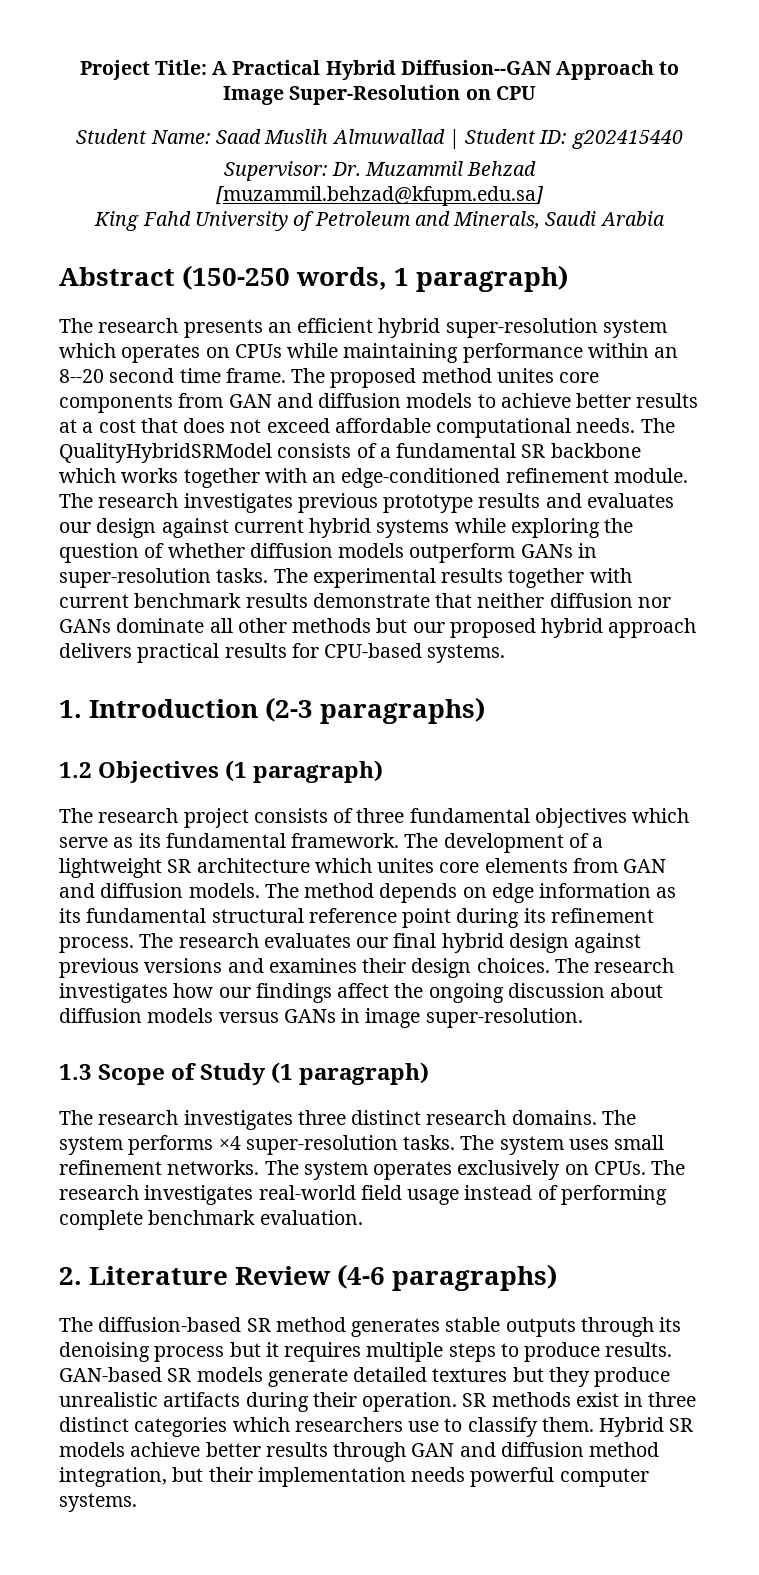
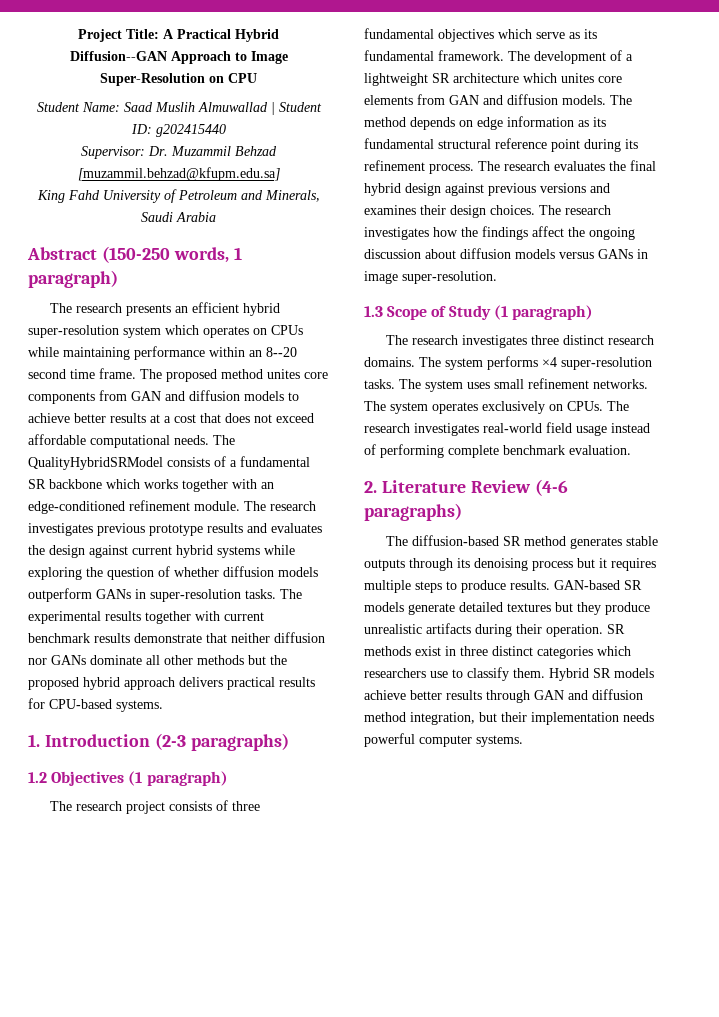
- The research investigates previous prototype results and evaluates our design against current hybrid systems while exploring the question of whether diffusion models outperform GANs in super-resolution tasks.
+ The research investigates previous prototype results and evaluates the design against current hybrid systems while exploring the question of whether diffusion models outperform GANs in super-resolution tasks.
- The experimental results together with current benchmark results demonstrate that neither diffusion nor GANs dominate all other methods but our proposed hybrid approach delivers practical results for CPU-based systems.
+ The experimental results together with current benchmark results demonstrate that neither diffusion nor GANs dominate all other methods but the proposed hybrid approach delivers practical results for CPU-based systems.
- The research evaluates our final hybrid design against previous versions and examines their design choices.
+ The research evaluates the final hybrid design against previous versions and examines their design choices.
- The research investigates how our findings affect the ongoing discussion about diffusion models versus GANs in image super-resolution.
+ The research investigates how the findings affect the ongoing discussion about diffusion models versus GANs in image super-resolution.

